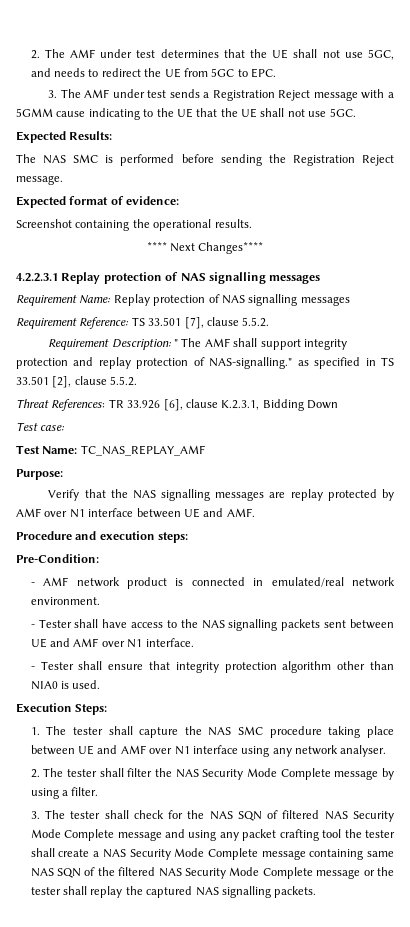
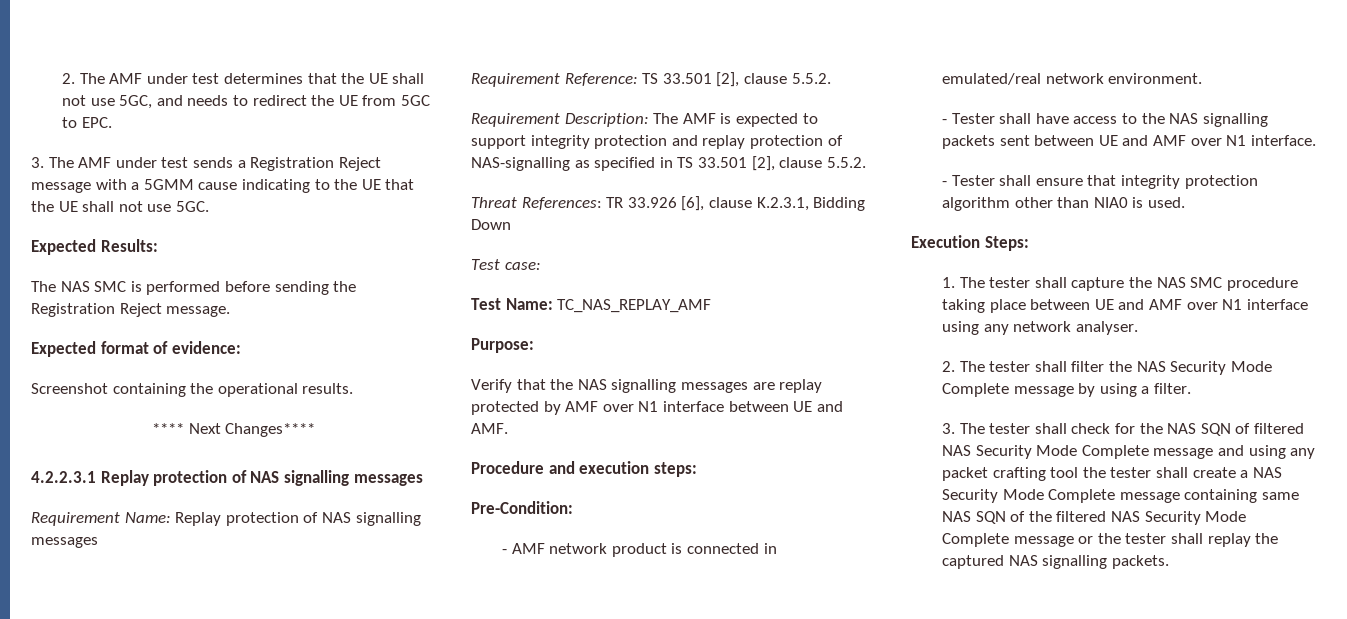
- Requirement Reference: TS 33.501 [7], clause 5.5.2.
+ Requirement Reference: TS 33.501 [2], clause 5.5.2.
- Requirement Description: " The AMF shall support integrity protection and replay protection of NAS-signalling." as specified in TS 33.501 [2], clause 5.5.2.
+ Requirement Description: The AMF is expected to support integrity protection and replay protection of NAS-signalling as specified in TS 33.501 [2], clause 5.5.2.

